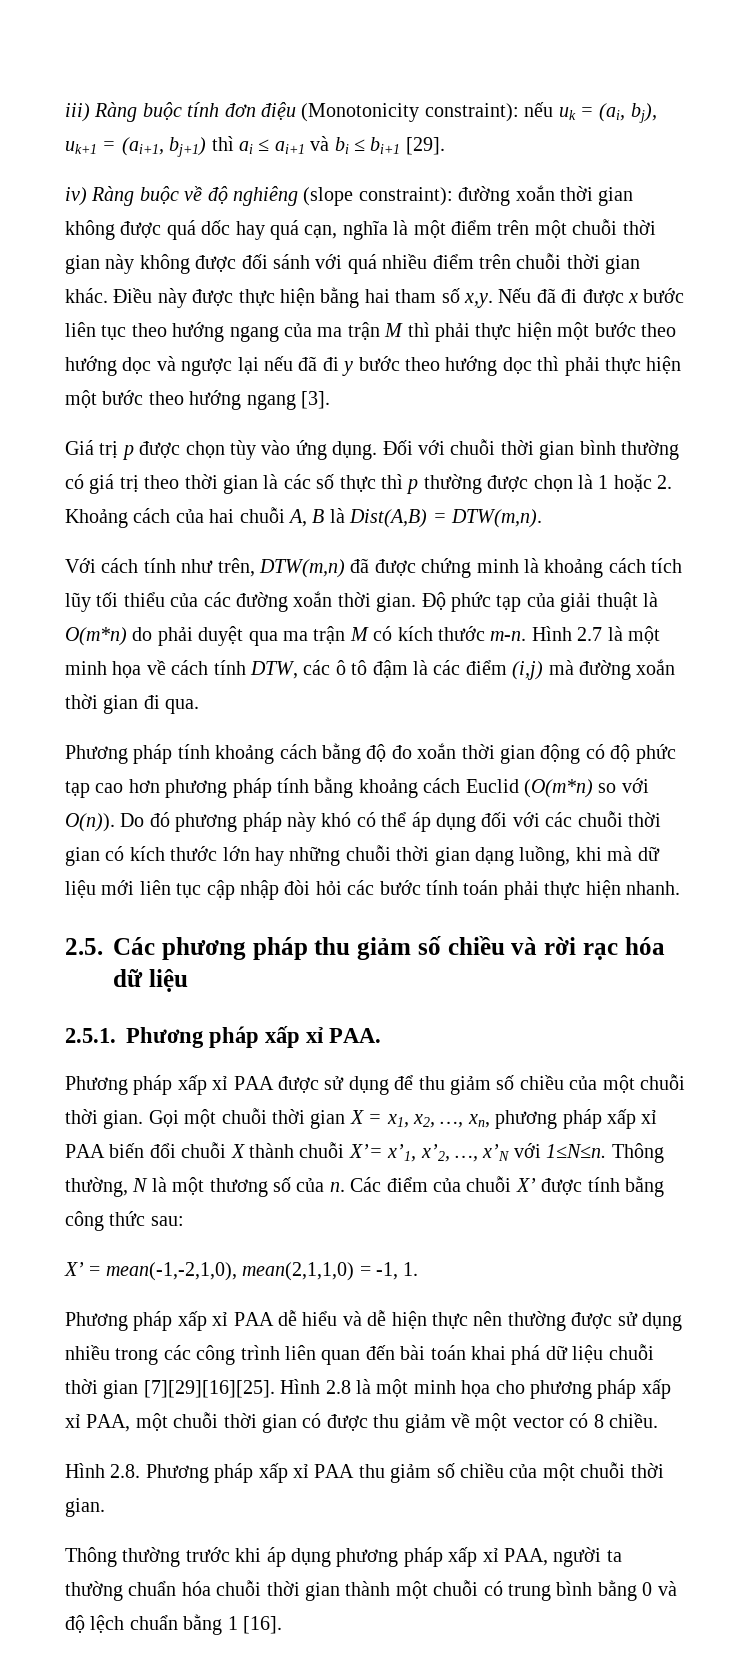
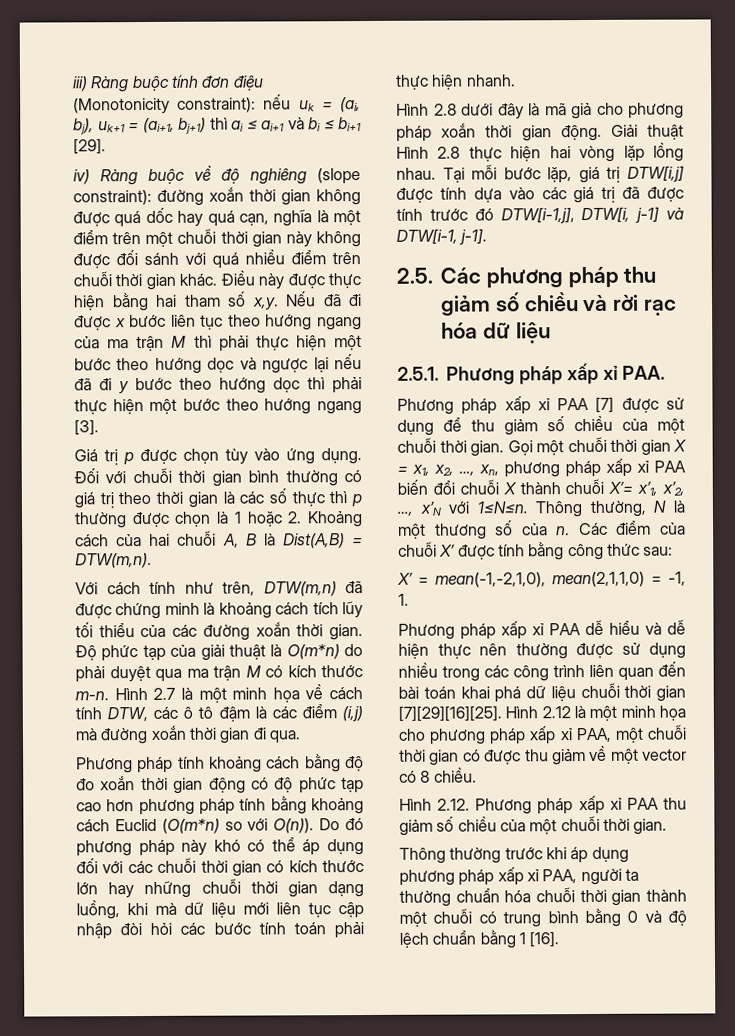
+ Hình 2.8 dưới đây là mã giả cho phương pháp xoắn thời gian động. Giải thuật Hình 2.8 thực hiện hai vòng lặp lồng nhau. Tại mỗi bước lặp, giá trị DTW[i,j] được tính dựa vào các giá trị đã được tính trước đó DTW[i-1,j], DTW[i, j-1] và DTW[i-1, j-1].
- Phương pháp xấp xỉ PAA được sử dụng để thu giảm số chiều của một chuỗi thời gian.
+ Phương pháp xấp xỉ PAA [7] được sử dụng để thu giảm số chiều của một chuỗi thời gian.
- Hình 2.8 là một minh họa cho phương pháp xấp xỉ PAA, một chuỗi thời gian có được thu giảm về một vector có 8 chiều.
+ Hình 2.12 là một minh họa cho phương pháp xấp xỉ PAA, một chuỗi thời gian có được thu giảm về một vector có 8 chiều.
- Hình 2.8. Phương pháp xấp xỉ PAA thu giảm số chiều của một chuỗi thời gian.
+ Hình 2.12. Phương pháp xấp xỉ PAA thu giảm số chiều của một chuỗi thời gian.

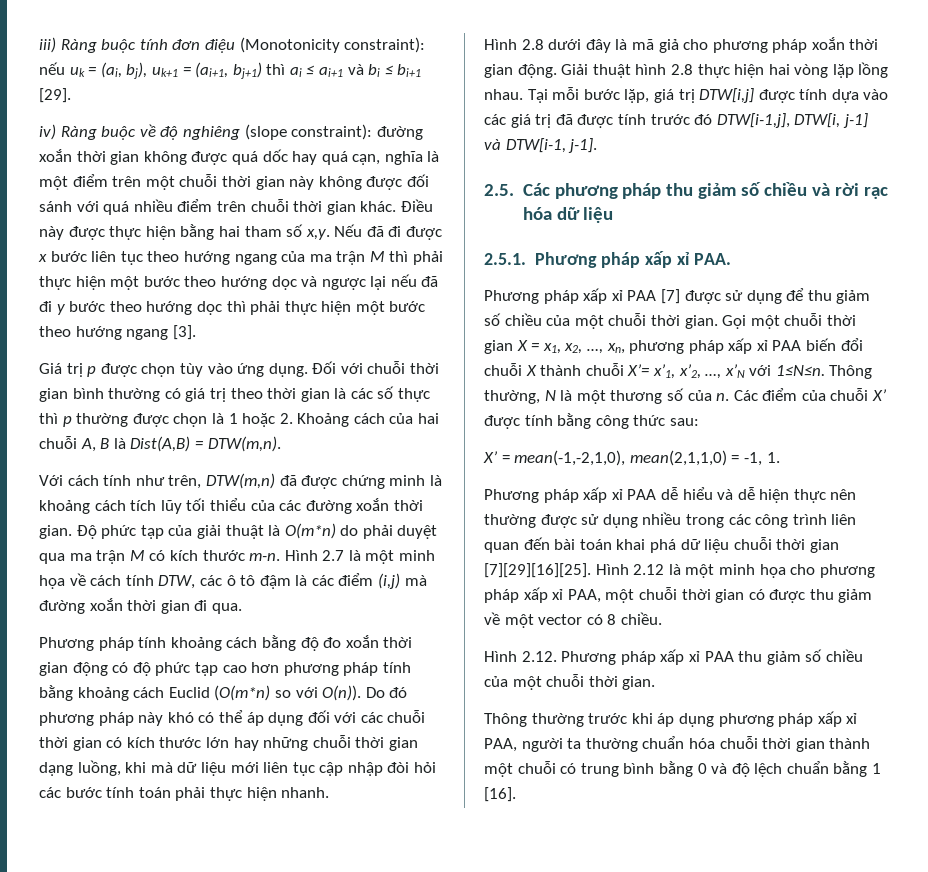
- Giải thuật Hình 2.8 thực hiện hai vòng lặp lồng nhau.
+ Giải thuật hình 2.8 thực hiện hai vòng lặp lồng nhau.

